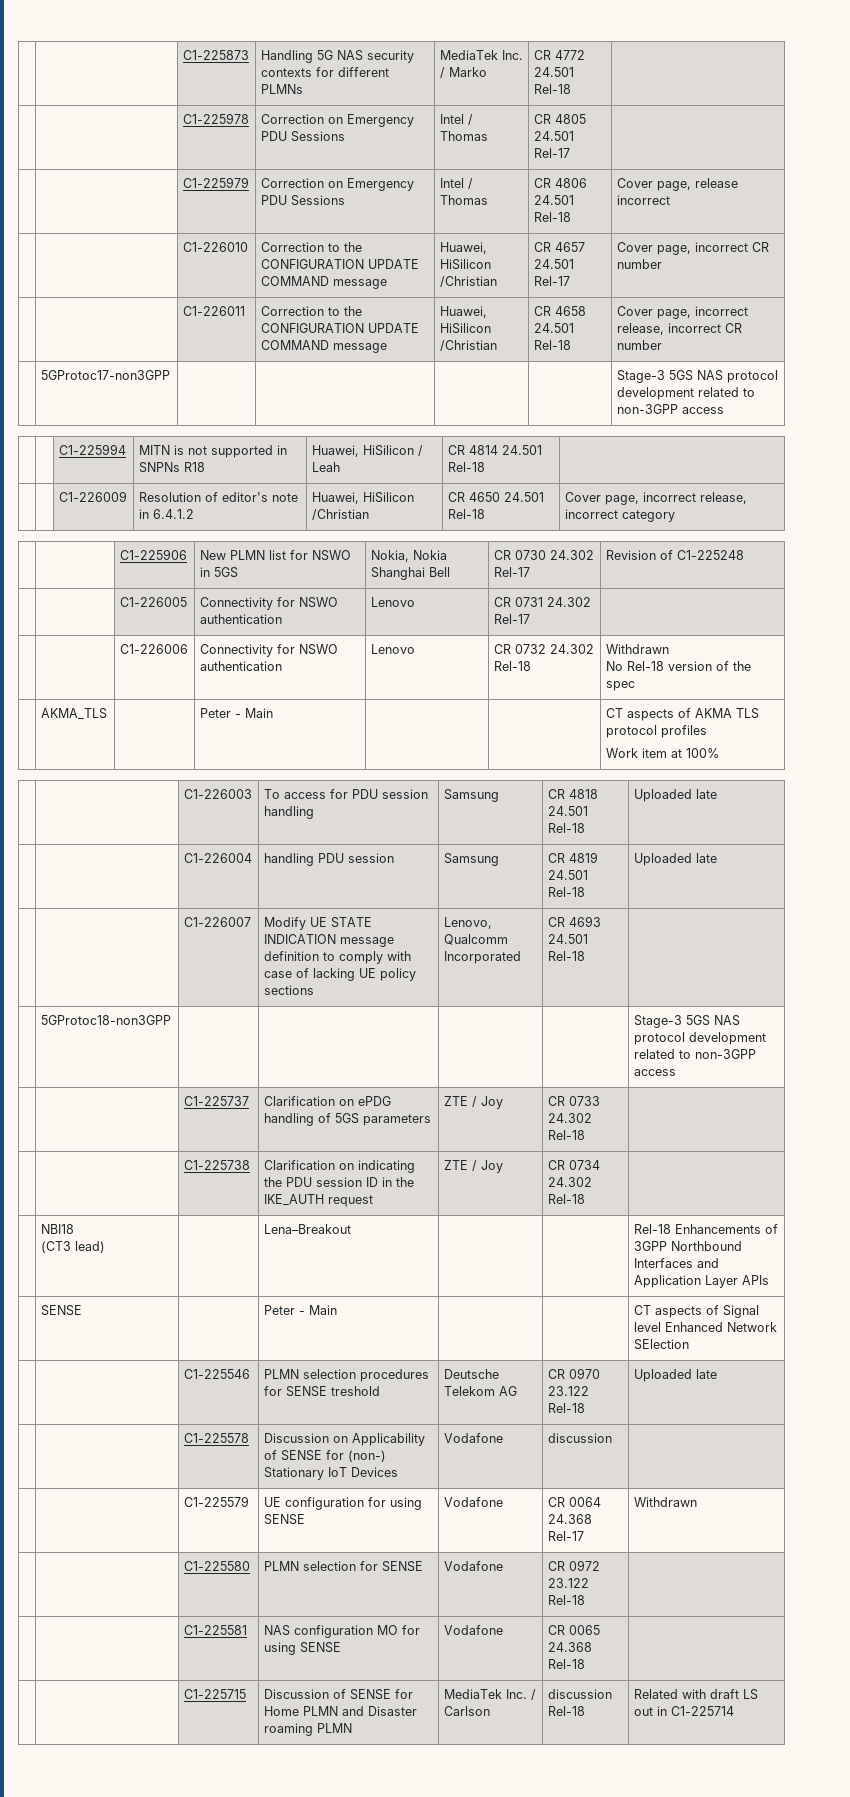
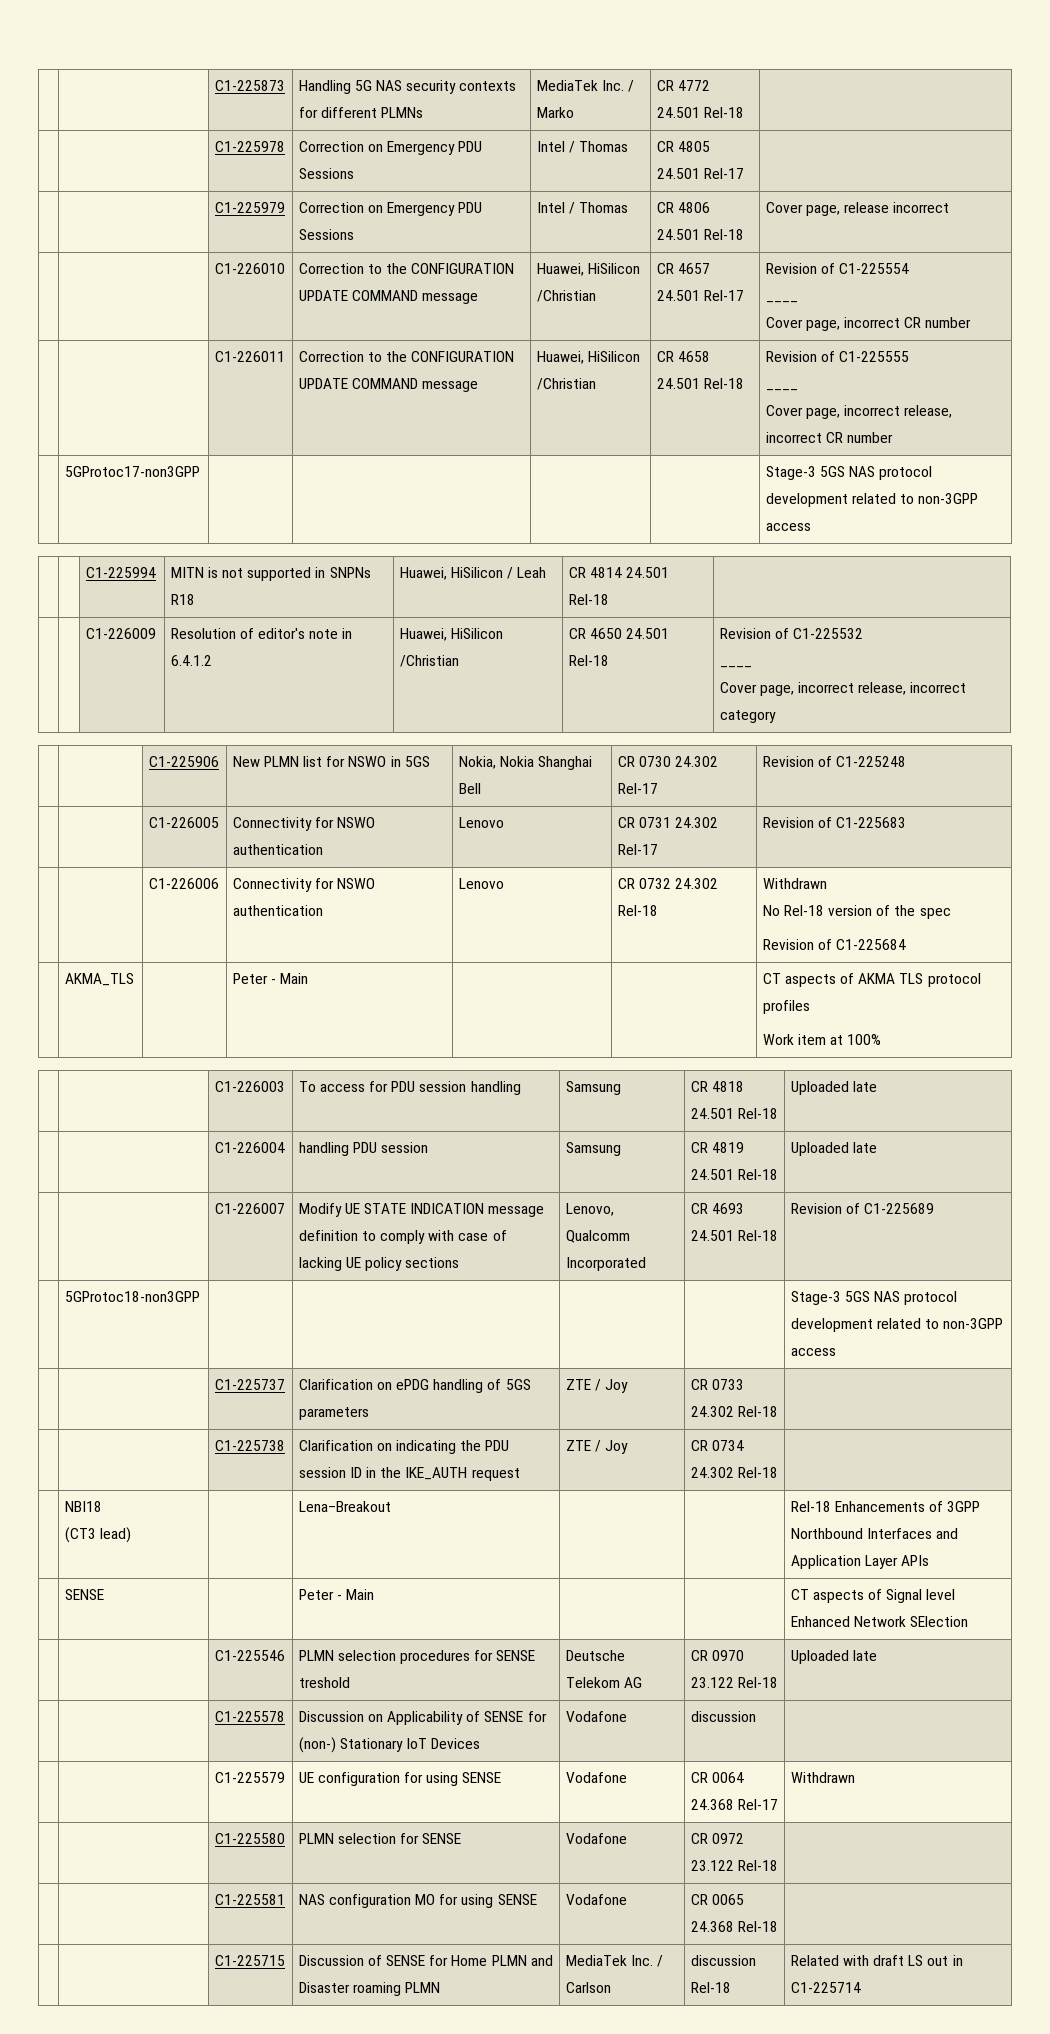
- | | C1-226010 | Correction to the CONFIGURATION UPDATE COMMAND message | Huawei, HiSilicon /Christian | CR 4657 24.501 Rel-17 | Cover page, incorrect CR number
+ | | C1-226010 | Correction to the CONFIGURATION UPDATE COMMAND message | Huawei, HiSilicon /Christian | CR 4657 24.501 Rel-17 | Revision of C1-225554
+ ____
+ Cover page, incorrect CR number
- | | C1-226011 | Correction to the CONFIGURATION UPDATE COMMAND message | Huawei, HiSilicon /Christian | CR 4658 24.501 Rel-18 | Cover page, incorrect release, incorrect CR number
+ | | C1-226011 | Correction to the CONFIGURATION UPDATE COMMAND message | Huawei, HiSilicon /Christian | CR 4658 24.501 Rel-18 | Revision of C1-225555
+ ____
+ Cover page, incorrect release, incorrect CR number
- | | C1-226009 | Resolution of editor's note in 6.4.1.2 | Huawei, HiSilicon /Christian | CR 4650 24.501 Rel-18 | Cover page, incorrect release, incorrect category
+ | | C1-226009 | Resolution of editor's note in 6.4.1.2 | Huawei, HiSilicon /Christian | CR 4650 24.501 Rel-18 | Revision of C1-225532
+ ____
+ Cover page, incorrect release, incorrect category
- | | C1-226005 | Connectivity for NSWO authentication | Lenovo | CR 0731 24.302 Rel-17 |
+ | | C1-226005 | Connectivity for NSWO authentication | Lenovo | CR 0731 24.302 Rel-17 | Revision of C1-225683
  | | C1-226006 | Connectivity for NSWO authentication | Lenovo | CR 0732 24.302 Rel-18 | Withdrawn
  No Rel-18 version of the spec
+ Revision of C1-225684
- | | C1-226007 | Modify UE STATE INDICATION message definition to comply with case of lacking UE policy sections | Lenovo, Qualcomm Incorporated | CR 4693 24.501 Rel-18 |
+ | | C1-226007 | Modify UE STATE INDICATION message definition to comply with case of lacking UE policy sections | Lenovo, Qualcomm Incorporated | CR 4693 24.501 Rel-18 | Revision of C1-225689

